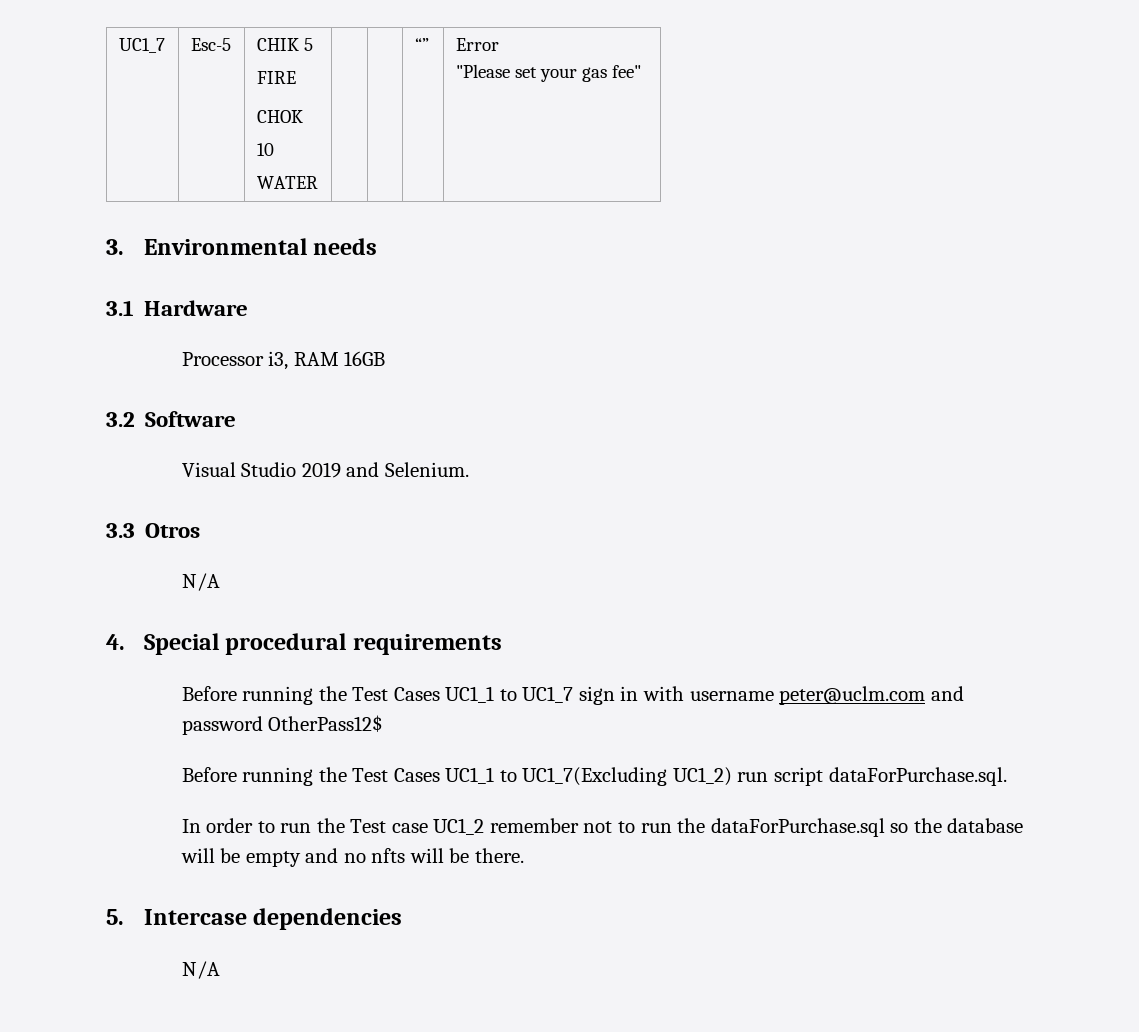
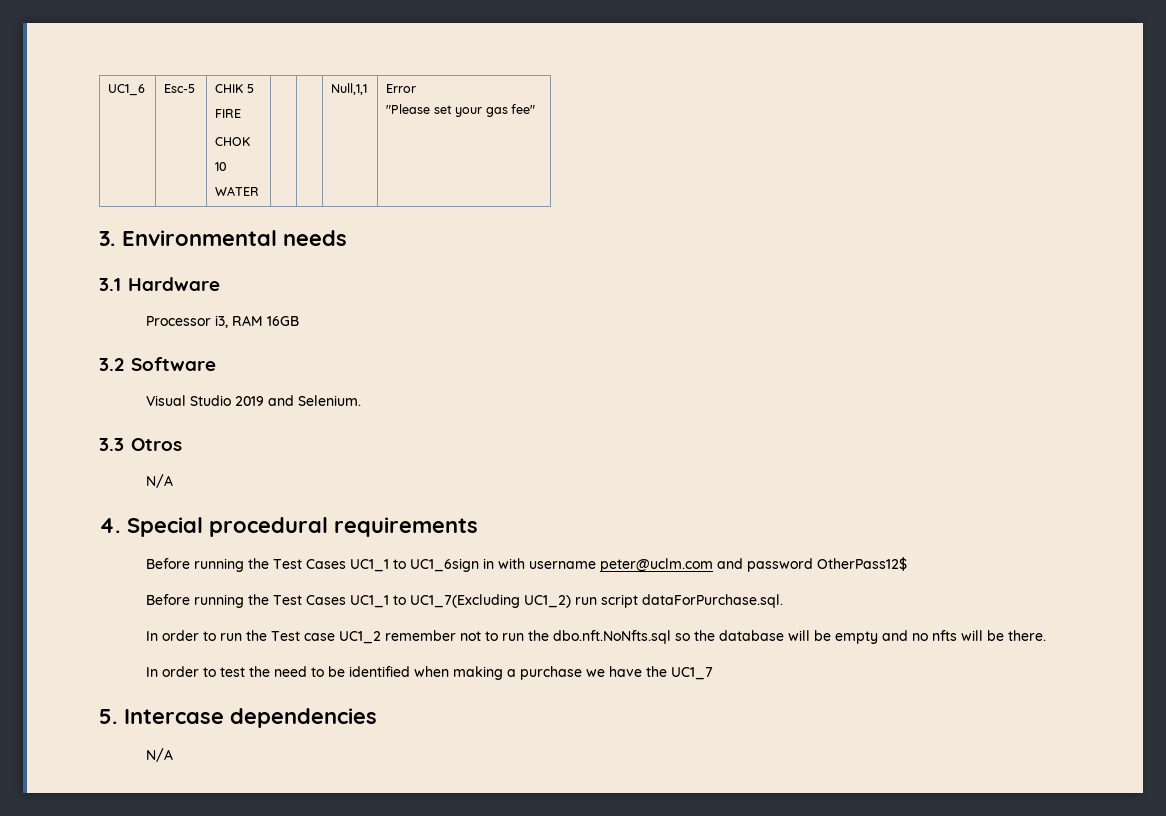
- UC1_7 | Esc-5 | CHIK 5
+ UC1_6 | Esc-5 | CHIK 5
  FIRE
  CHOK
  10
- WATER | | | “” | Error
+ WATER | | | Null,1,1 | Error
- Before running the Test Cases UC1_1 to UC1_7 sign in with username peter@uclm.com and password OtherPass12$
+ Before running the Test Cases UC1_1 to UC1_6sign in with username peter@uclm.com and password OtherPass12$
- In order to run the Test case UC1_2 remember not to run the dataForPurchase.sql so the database will be empty and no nfts will be there.
+ In order to run the Test case UC1_2 remember not to run the dbo.nft.NoNfts.sql so the database will be empty and no nfts will be there.
+ In order to test the need to be identified when making a purchase we have the UC1_7

